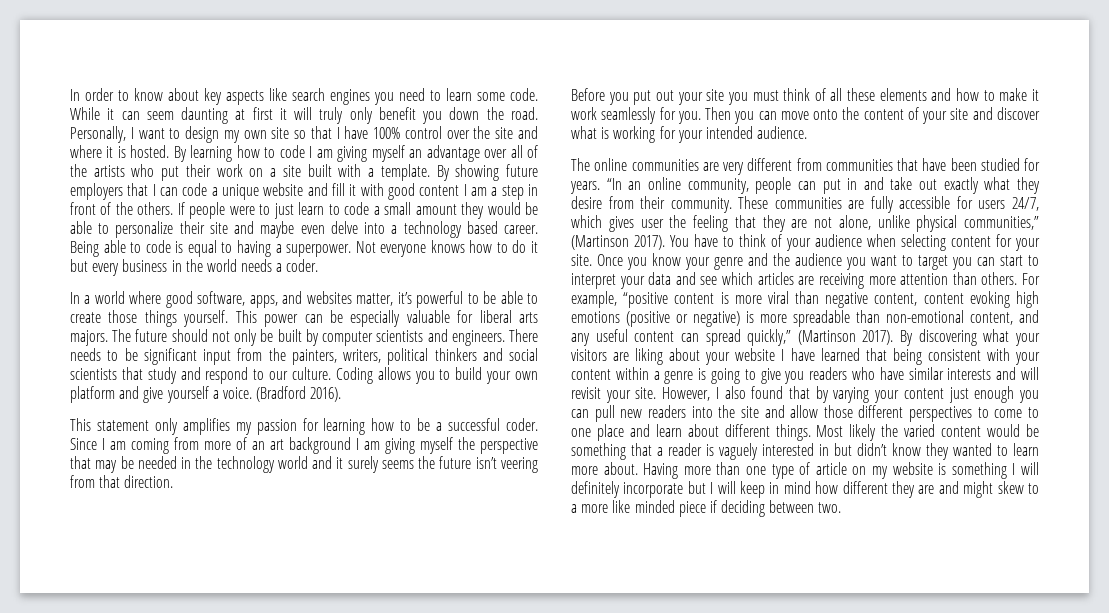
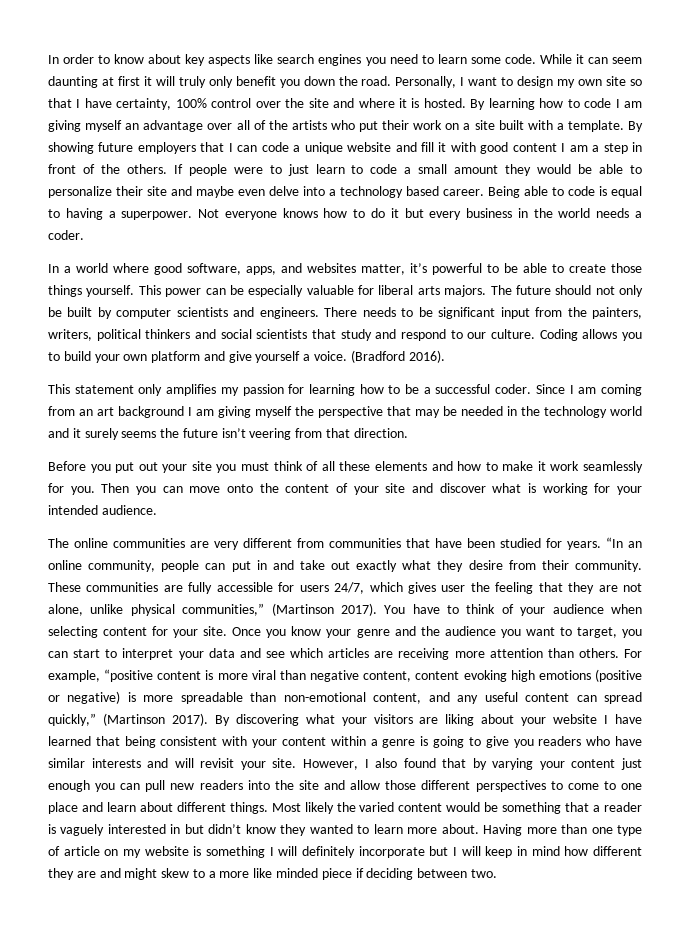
- Personally, I want to design my own site so that I have 100% control over the site and where it is hosted.
+ Personally, I want to design my own site so that I have certainty, 100% control over the site and where it is hosted.
- Since I am coming from more of an art background I am giving myself the perspective that may be needed in the technology world and it surely seems the future isn’t veering from that direction.
+ Since I am coming from an art background I am giving myself the perspective that may be needed in the technology world and it surely seems the future isn’t veering from that direction.
- Once you know your genre and the audience you want to target you can start to interpret your data and see which articles are receiving more attention than others.
+ Once you know your genre and the audience you want to target, you can start to interpret your data and see which articles are receiving more attention than others.

